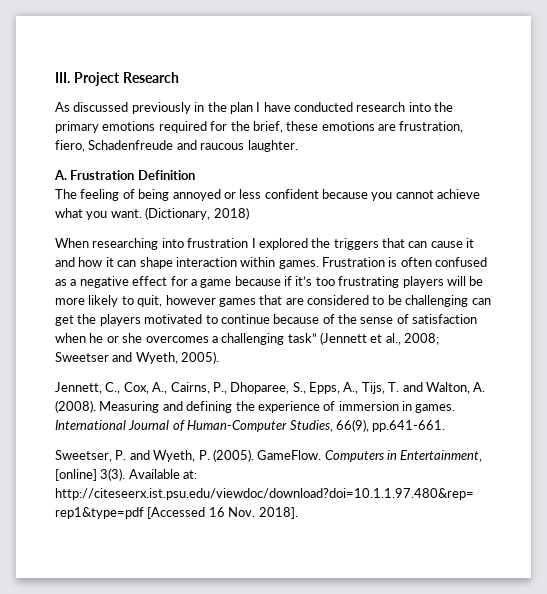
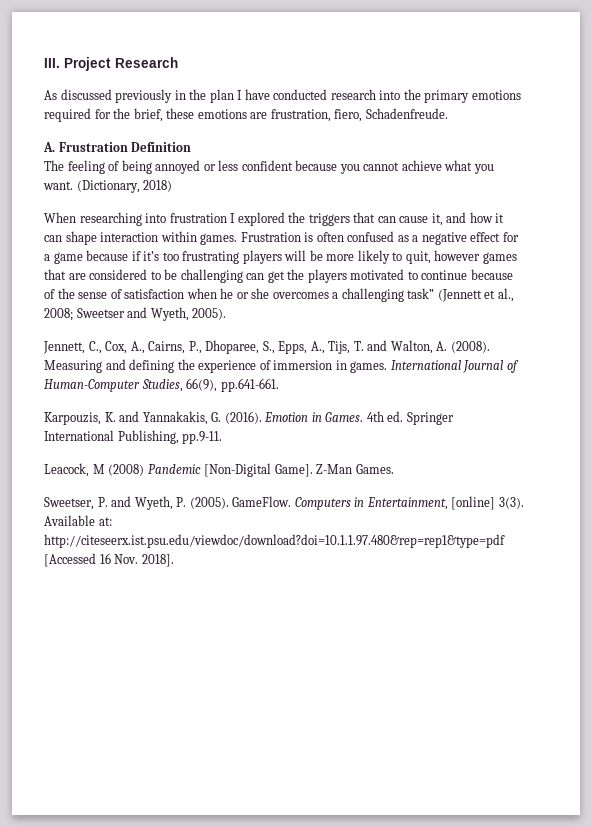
- As discussed previously in the plan I have conducted research into the primary emotions required for the brief, these emotions are frustration, fiero, Schadenfreude and raucous laughter.
+ As discussed previously in the plan I have conducted research into the primary emotions required for the brief, these emotions are frustration, fiero, Schadenfreude.
- When researching into frustration I explored the triggers that can cause it and how it can shape interaction within games.
+ When researching into frustration I explored the triggers that can cause it, and how it can shape interaction within games.
+ Karpouzis, K. and Yannakakis, G. (2016). Emotion in Games. 4th ed. Springer International Publishing, pp.9-11.
+ Leacock, M (2008) Pandemic [Non-Digital Game]. Z-Man Games.

